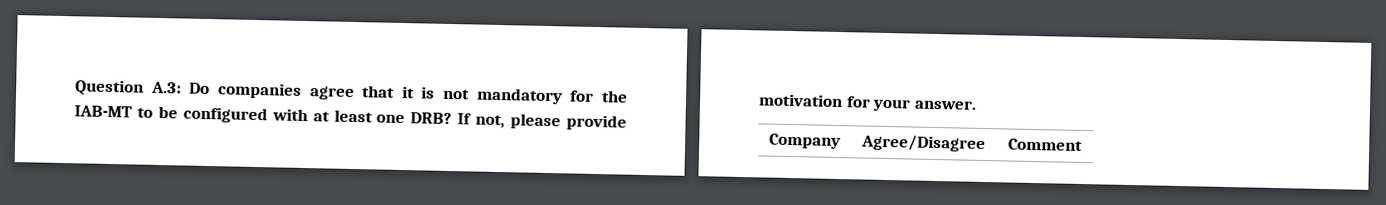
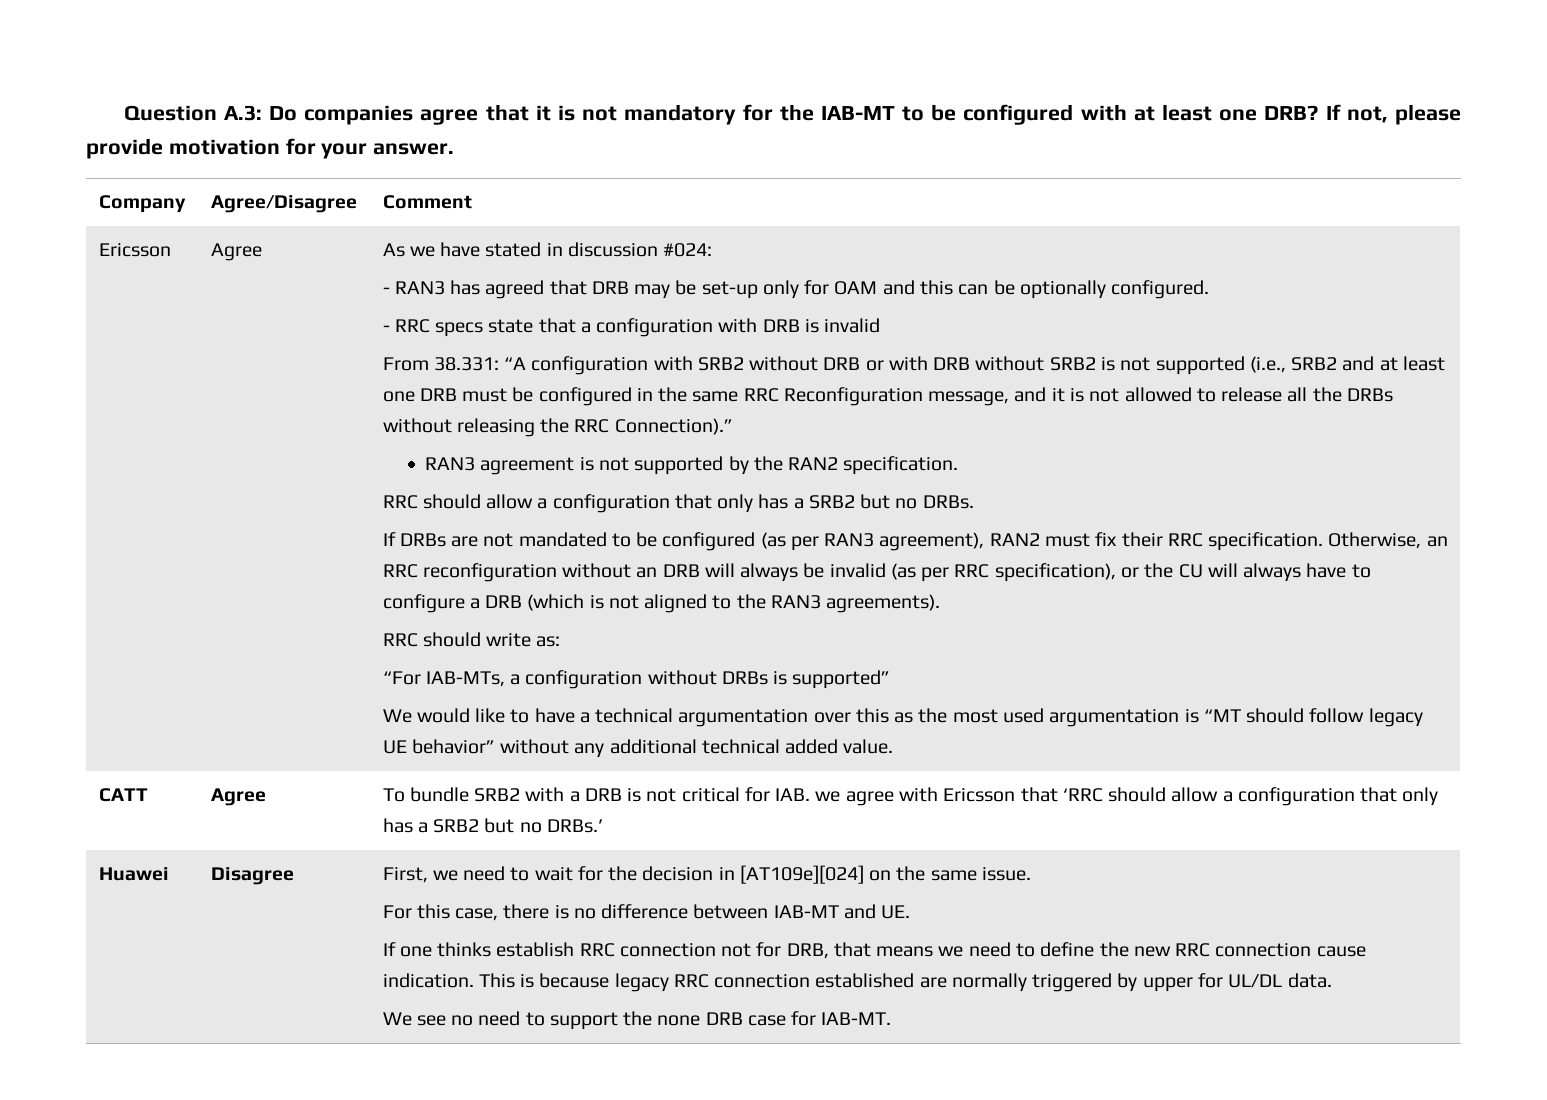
+ Ericsson | Agree | As we have stated in discussion #024:
+ - RAN3 has agreed that DRB may be set-up only for OAM and this can be optionally configured.
+ - RRC specs state that a configuration with DRB is invalid
+ From 38.331: “A configuration with SRB2 without DRB or with DRB without SRB2 is not supported (i.e., SRB2 and at least one DRB must be configured in the same RRC Reconfiguration message, and it is not allowed to release all the DRBs without releasing the RRC Connection).”
+ RAN3 agreement is not supported by the RAN2 specification.
+ RRC should allow a configuration that only has a SRB2 but no DRBs.
+ If DRBs are not mandated to be configured (as per RAN3 agreement), RAN2 must fix their RRC specification. Otherwise, an RRC reconfiguration without an DRB will always be invalid (as per RRC specification), or the CU will always have to configure a DRB (which is not aligned to the RAN3 agreements).
+ RRC should write as:
+ “For IAB-MTs, a configuration without DRBs is supported”
+ We would like to have a technical argumentation over this as the most used argumentation is “MT should follow legacy UE behavior” without any additional technical added value.
+ CATT | Agree | To bundle SRB2 with a DRB is not critical for IAB. we agree with Ericsson that ‘RRC should allow a configuration that only has a SRB2 but no DRBs.’
+ Huawei | Disagree | First, we need to wait for the decision in [AT109e][024] on the same issue.
+ For this case, there is no difference between IAB-MT and UE.
+ If one thinks establish RRC connection not for DRB, that means we need to define the new RRC connection cause indication. This is because legacy RRC connection established are normally triggered by upper for UL/DL data.
+ We see no need to support the none DRB case for IAB-MT.

